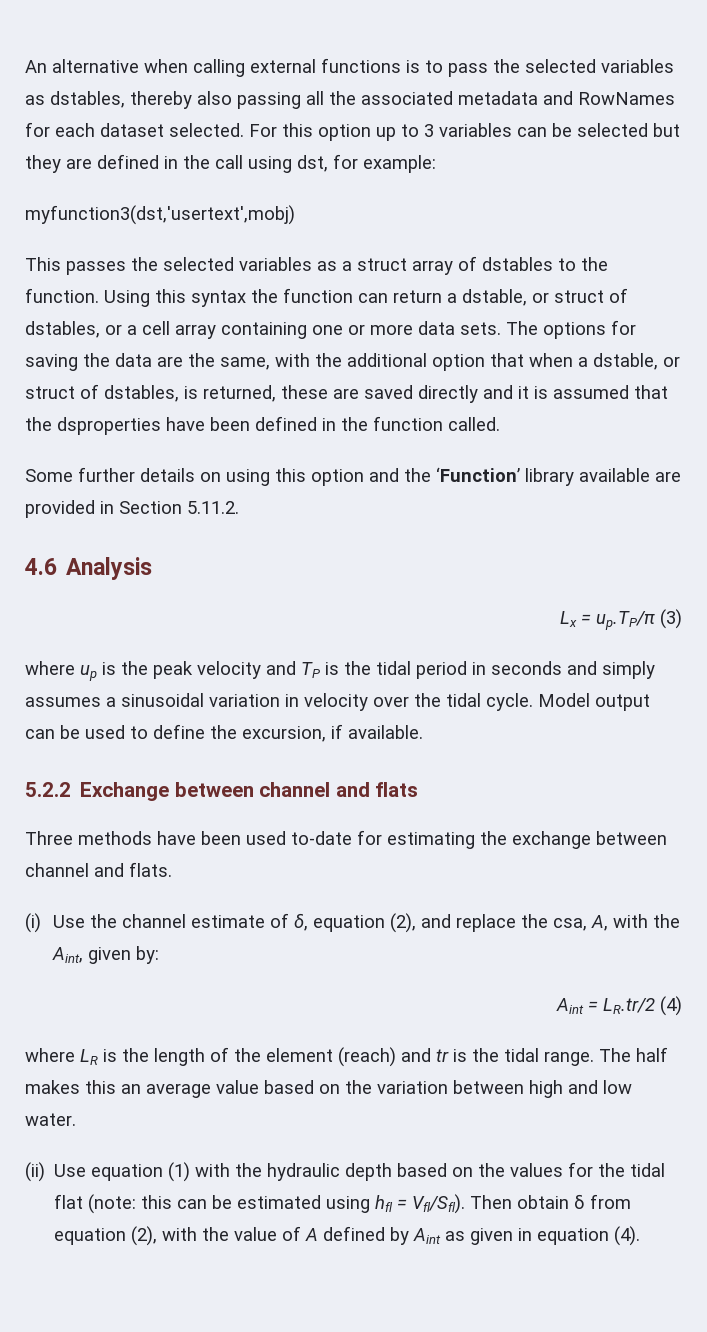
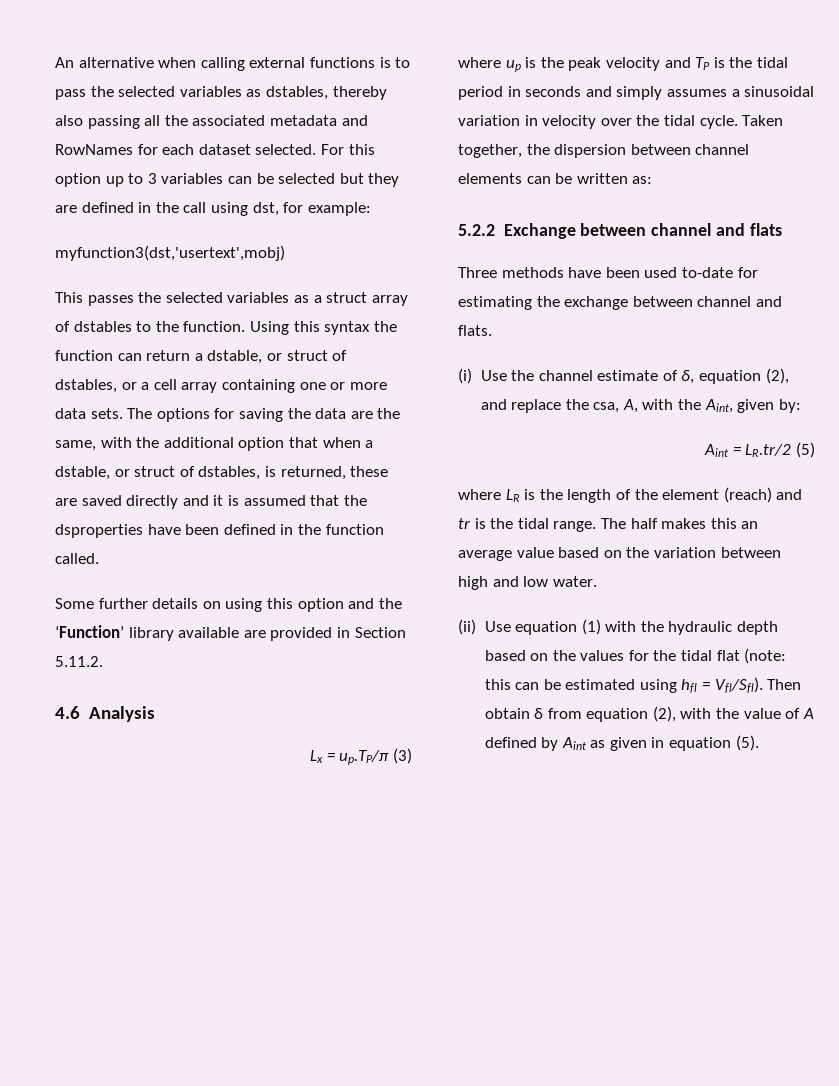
- Model output can be used to define the excursion, if available.
+ Taken together, the dispersion between channel elements can be written as:
- Aint = LR.tr/2 (4)
+ Aint = LR.tr/2 (5)
- Then obtain δ from equation (2), with the value of A defined by Aint as given in equation (4).
+ Then obtain δ from equation (2), with the value of A defined by Aint as given in equation (5).

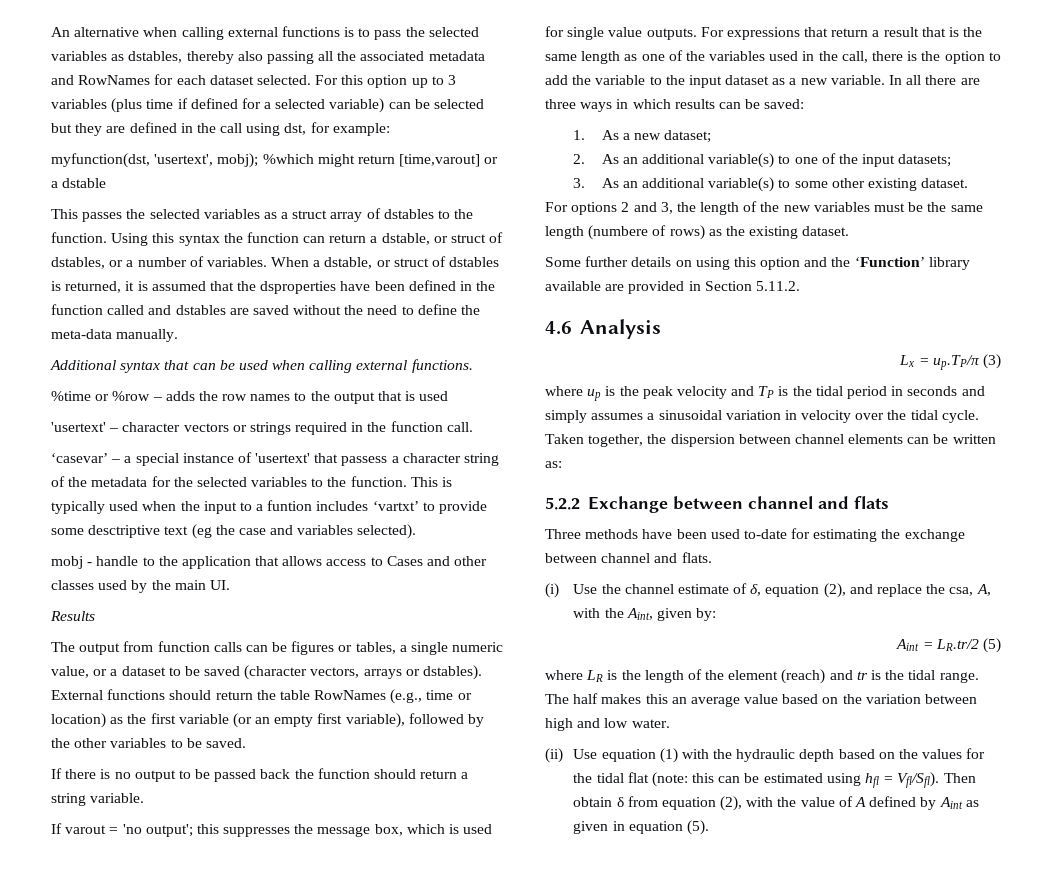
- For this option up to 3 variables can be selected but they are defined in the call using dst, for example:
+ For this option up to 3 variables (plus time if defined for a selected variable) can be selected but they are defined in the call using dst, for example:
- myfunction3(dst,'usertext',mobj)
+ myfunction(dst, 'usertext', mobj); %which might return [time,varout] or a dstable
- Using this syntax the function can return a dstable, or struct of dstables, or a cell array containing one or more data sets. The options for saving the data are the same, with the additional option that when a dstable, or struct of dstables, is returned, these are saved directly and it is assumed that the dsproperties have been defined in the function called.
+ Using this syntax the function can return a dstable, or struct of dstables, or a number of variables. When a dstable, or struct of dstables is returned, it is assumed that the dsproperties have been defined in the function called and dstables are saved without the need to define the meta-data manually.
+ Additional syntax that can be used when calling external functions.
+ %time or %row – adds the row names to the output that is used
+ 'usertext' – character vectors or strings required in the function call.
+ ‘casevar’ – a special instance of 'usertext' that passess a character string of the metadata for the selected variables to the function. This is typically used when the input to a funtion includes ‘vartxt’ to provide some desctriptive text (eg the case and variables selected).
+ mobj - handle to the application that allows access to Cases and other classes used by the main UI.
+ Results
+ The output from function calls can be figures or tables, a single numeric value, or a dataset to be saved (character vectors, arrays or dstables). External functions should return the table RowNames (e.g., time or location) as the first variable (or an empty first variable), followed by the other variables to be saved.
+ If there is no output to be passed back the function should return a string variable.
+ If varout = 'no output'; this suppresses the message box, which is used for single value outputs. For expressions that return a result that is the same length as one of the variables used in the call, there is the option to add the variable to the input dataset as a new variable. In all there are three ways in which results can be saved:
+ 1. As a new dataset;
+ 2. As an additional variable(s) to one of the input datasets;
+ 3. As an additional variable(s) to some other existing dataset.
+ For options 2 and 3, the length of the new variables must be the same length (numbere of rows) as the existing dataset.

